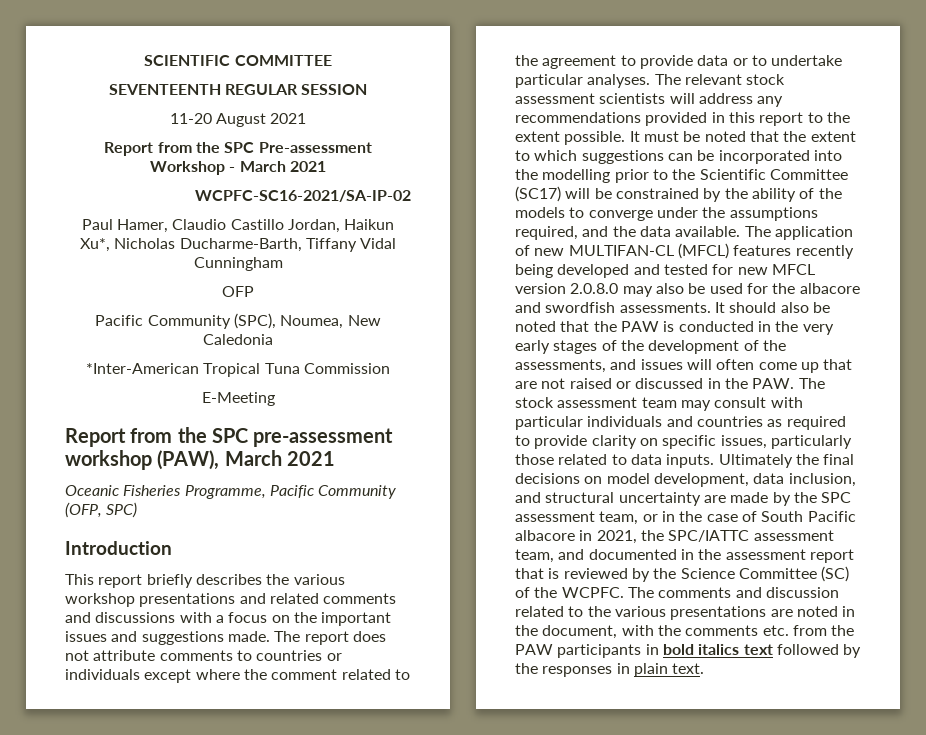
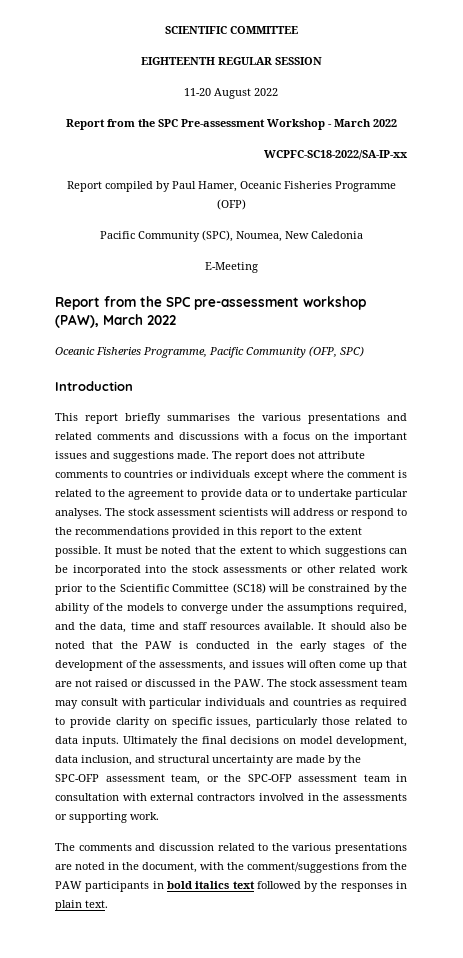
- SEVENTEENTH REGULAR SESSION
+ EIGHTEENTH REGULAR SESSION
- 11-20 August 2021
+ 11-20 August 2022
- Report from the SPC Pre-assessment Workshop - March 2021
- WCPFC-SC16-2021/SA-IP-02
- Paul Hamer, Claudio Castillo Jordan, Haikun Xu*, Nicholas Ducharme-Barth, Tiffany Vidal Cunningham
- OFP
+ Report from the SPC Pre-assessment Workshop - March 2022
+ WCPFC-SC18-2022/SA-IP-xx
+ Report compiled by Paul Hamer, Oceanic Fisheries Programme (OFP)
- *Inter-American Tropical Tuna Commission
- Report from the SPC pre-assessment workshop (PAW), March 2021
+ Report from the SPC pre-assessment workshop (PAW), March 2022
- This report briefly describes the various workshop presentations and related comments and discussions with a focus on the important issues and suggestions made.
+ This report briefly summarises the various presentations and related comments and discussions with a focus on the important issues and suggestions made.
- The report does not attribute comments to countries or individuals except where the comment related to the agreement to provide data or to undertake particular analyses.
+ The report does not attribute comments to countries or individuals except where the comment is related to the agreement to provide data or to undertake particular analyses.
- The relevant stock assessment scientists will address any recommendations provided in this report to the extent possible.
+ The stock assessment scientists will address or respond to the recommendations provided in this report to the extent possible.
- It must be noted that the extent to which suggestions can be incorporated into the modelling prior to the Scientific Committee (SC17) will be constrained by the ability of the models to converge under the assumptions required, and the data available. The application of new MULTIFAN-CL (MFCL) features recently being developed and tested for new MFCL version 2.0.8.0 may also be used for the albacore and swordfish assessments.
+ It must be noted that the extent to which suggestions can be incorporated into the stock assessments or other related work prior to the Scientific Committee (SC18) will be constrained by the ability of the models to converge under the assumptions required, and the data, time and staff resources available.
- It should also be noted that the PAW is conducted in the very early stages of the development of the assessments, and issues will often come up that are not raised or discussed in the PAW. The stock assessment team may consult with particular individuals and countries as required to provide clarity on specific issues, particularly those related to data inputs.
+ It should also be noted that the PAW is conducted in the early stages of the development of the assessments, and issues will often come up that are not raised or discussed in the PAW. The stock assessment team may consult with particular individuals and countries as required to provide clarity on specific issues, particularly those related to data inputs.
- Ultimately the final decisions on model development, data inclusion, and structural uncertainty are made by the SPC assessment team, or in the case of South Pacific albacore in 2021, the SPC/IATTC assessment team, and documented in the assessment report that is reviewed by the Science Committee (SC) of the WCPFC. The comments and discussion related to the various presentations are noted in the document, with the comments etc. from the PAW participants in bold italics text followed by the responses in plain text.
+ Ultimately the final decisions on model development, data inclusion, and structural uncertainty are made by the SPC-OFP assessment team, or the SPC-OFP assessment team in consultation with external contractors involved in the assessments or supporting work.
+ The comments and discussion related to the various presentations are noted in the document, with the comment/suggestions from the PAW participants in bold italics text followed by the responses in plain text.

